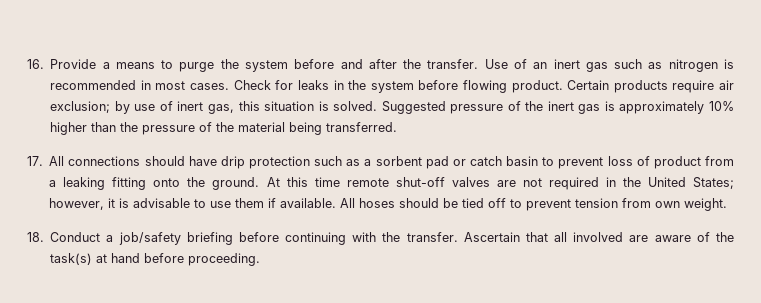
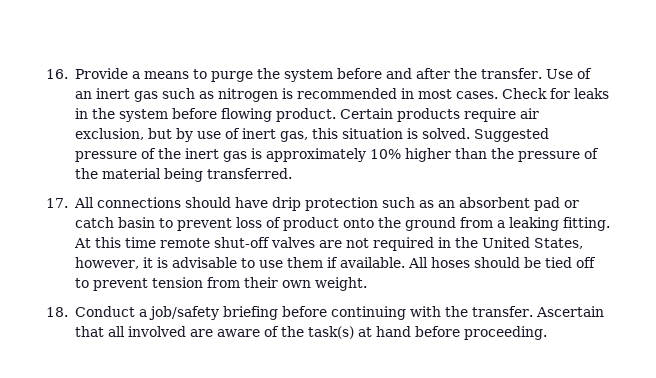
- Certain products require air exclusion; by use of inert gas, this situation is solved.
+ Certain products require air exclusion, but by use of inert gas, this situation is solved.
- 17. All connections should have drip protection such as a sorbent pad or catch basin to prevent loss of product from a leaking fitting onto the ground.
+ 17. All connections should have drip protection such as an absorbent pad or catch basin to prevent loss of product onto the ground from a leaking fitting.
- At this time remote shut-off valves are not required in the United States; however, it is advisable to use them if available.
+ At this time remote shut-off valves are not required in the United States, however, it is advisable to use them if available.
- All hoses should be tied off to prevent tension from own weight.
+ All hoses should be tied off to prevent tension from their own weight.

